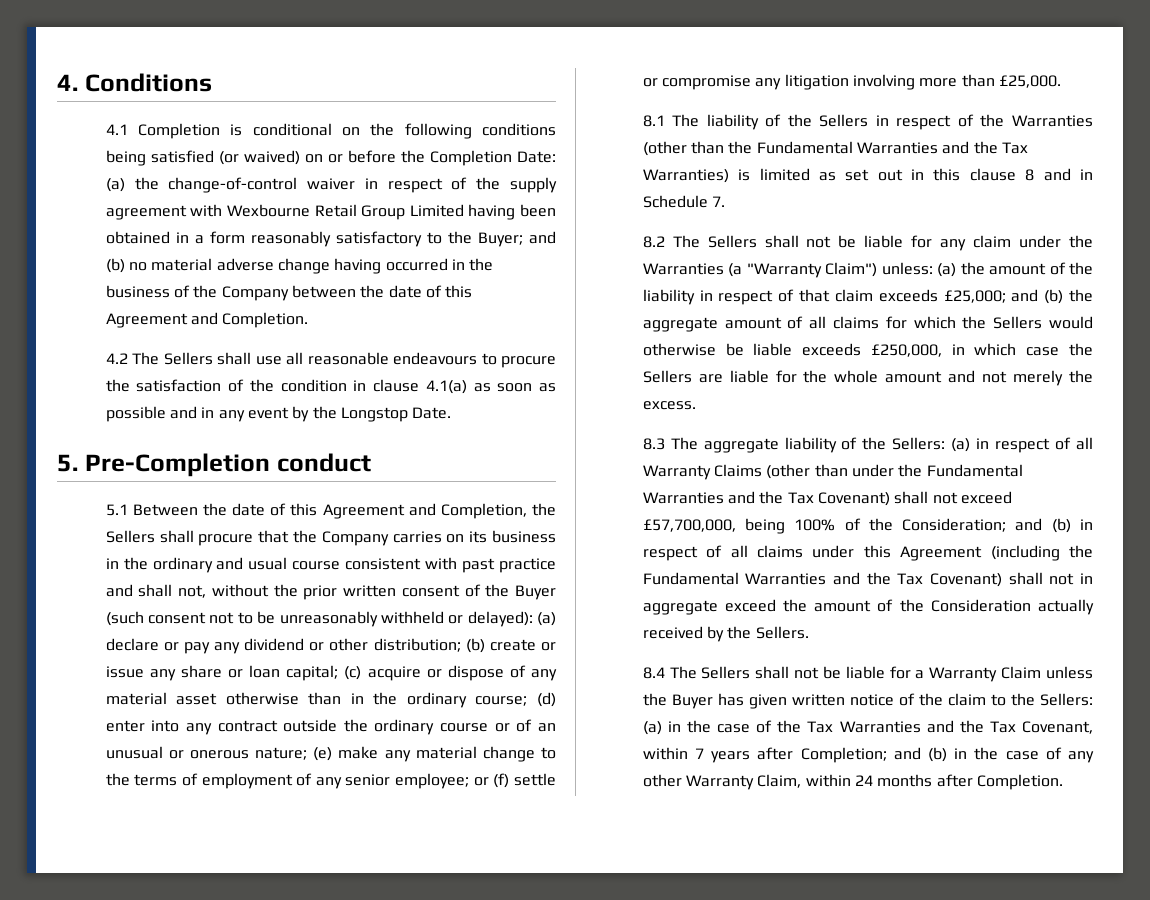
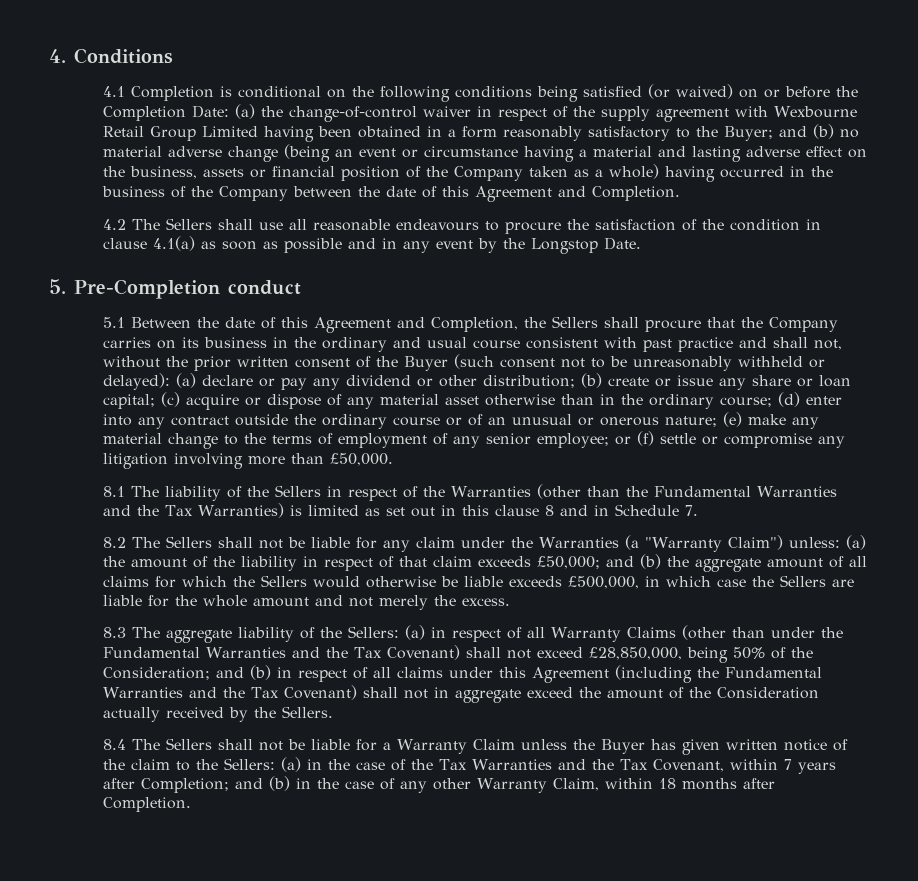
- and (b) no material adverse change having occurred in the business of the Company between the date of this Agreement and Completion.
+ and (b) no material adverse change (being an event or circumstance having a material and lasting adverse effect on the business, assets or financial position of the Company taken as a whole) having occurred in the business of the Company between the date of this Agreement and Completion.
- or (f) settle or compromise any litigation involving more than £25,000.
+ or (f) settle or compromise any litigation involving more than £50,000.
- (a) the amount of the liability in respect of that claim exceeds £25,000;
+ (a) the amount of the liability in respect of that claim exceeds £50,000;
- and (b) the aggregate amount of all claims for which the Sellers would otherwise be liable exceeds £250,000, in which case the Sellers are liable for the whole amount and not merely the excess.
+ and (b) the aggregate amount of all claims for which the Sellers would otherwise be liable exceeds £500,000, in which case the Sellers are liable for the whole amount and not merely the excess.
- (a) in respect of all Warranty Claims (other than under the Fundamental Warranties and the Tax Covenant) shall not exceed £57,700,000, being 100% of the Consideration;
+ (a) in respect of all Warranty Claims (other than under the Fundamental Warranties and the Tax Covenant) shall not exceed £28,850,000, being 50% of the Consideration;
- 8.4 The Sellers shall not be liable for a Warranty Claim unless the Buyer has given written notice of the claim to the Sellers: (a) in the case of the Tax Warranties and the Tax Covenant, within 7 years after Completion; and (b) in the case of any other Warranty Claim, within 24 months after Completion.
+ 8.4 The Sellers shall not be liable for a Warranty Claim unless the Buyer has given written notice of the claim to the Sellers: (a) in the case of the Tax Warranties and the Tax Covenant, within 7 years after Completion; and (b) in the case of any other Warranty Claim, within 18 months after Completion.

